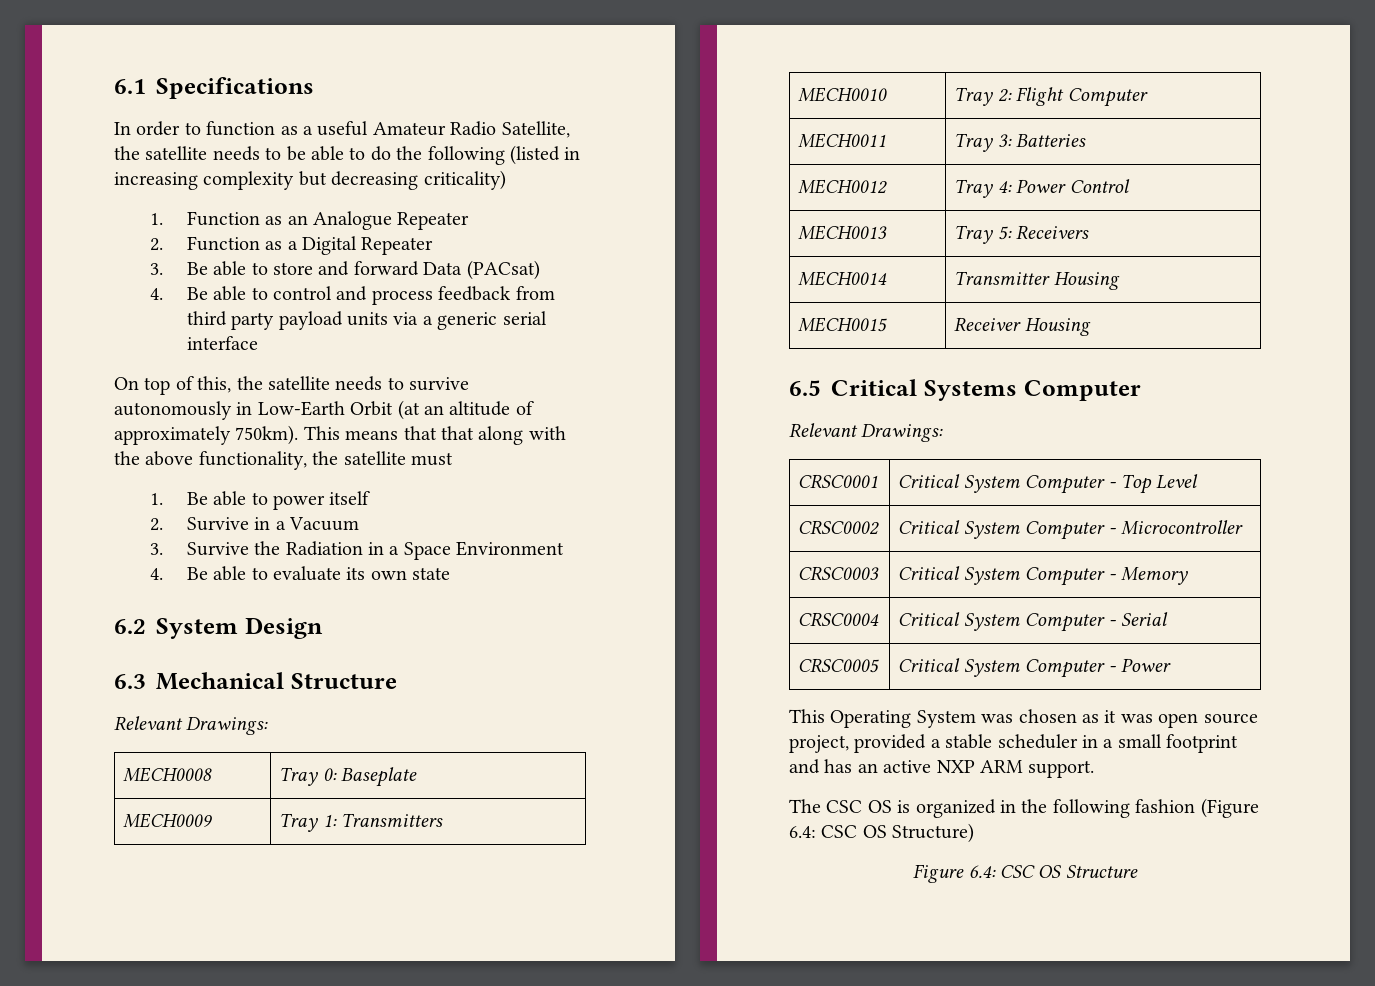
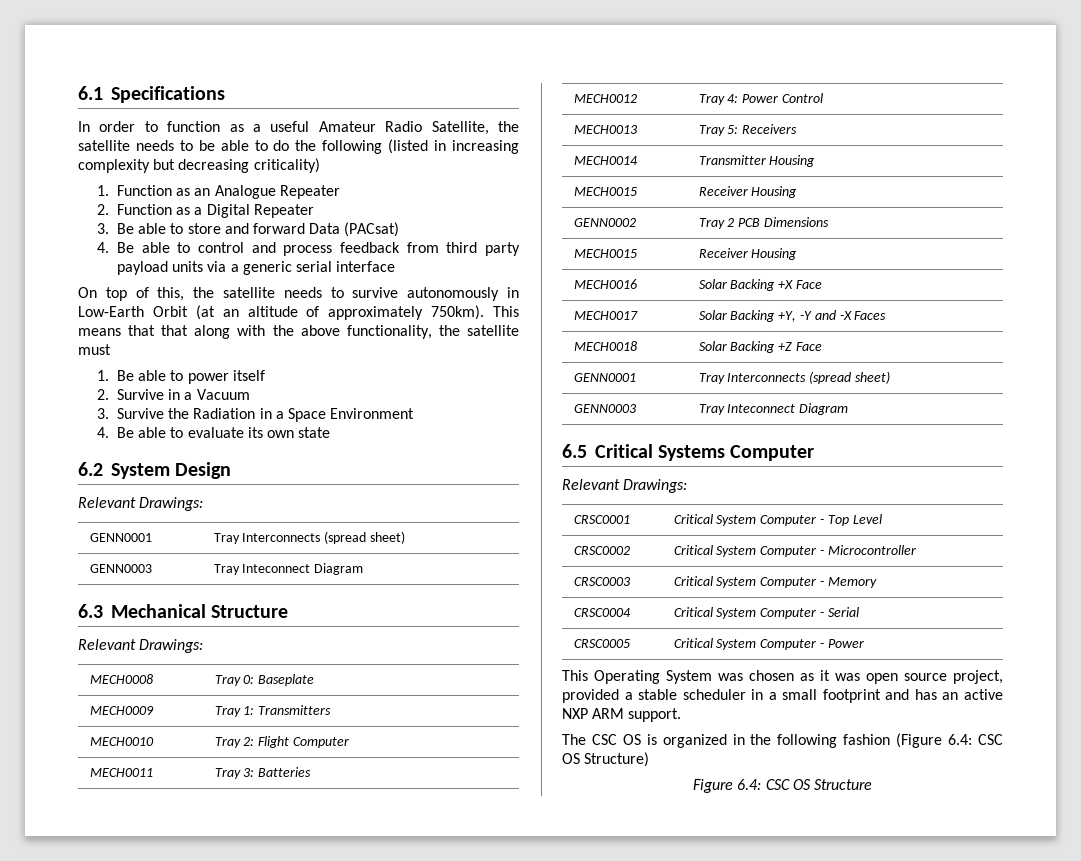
  6.2 System Design
+ Relevant Drawings:
+ GENN0001 | Tray Interconnects (spread sheet)
+ GENN0003 | Tray Inteconnect Diagram
+ GENN0002 | Tray 2 PCB Dimensions
+ MECH0015 | Receiver Housing
+ MECH0016 | Solar Backing +X Face
+ MECH0017 | Solar Backing +Y, -Y and -X Faces
+ MECH0018 | Solar Backing +Z Face
+ GENN0001 | Tray Interconnects (spread sheet)
+ GENN0003 | Tray Inteconnect Diagram

